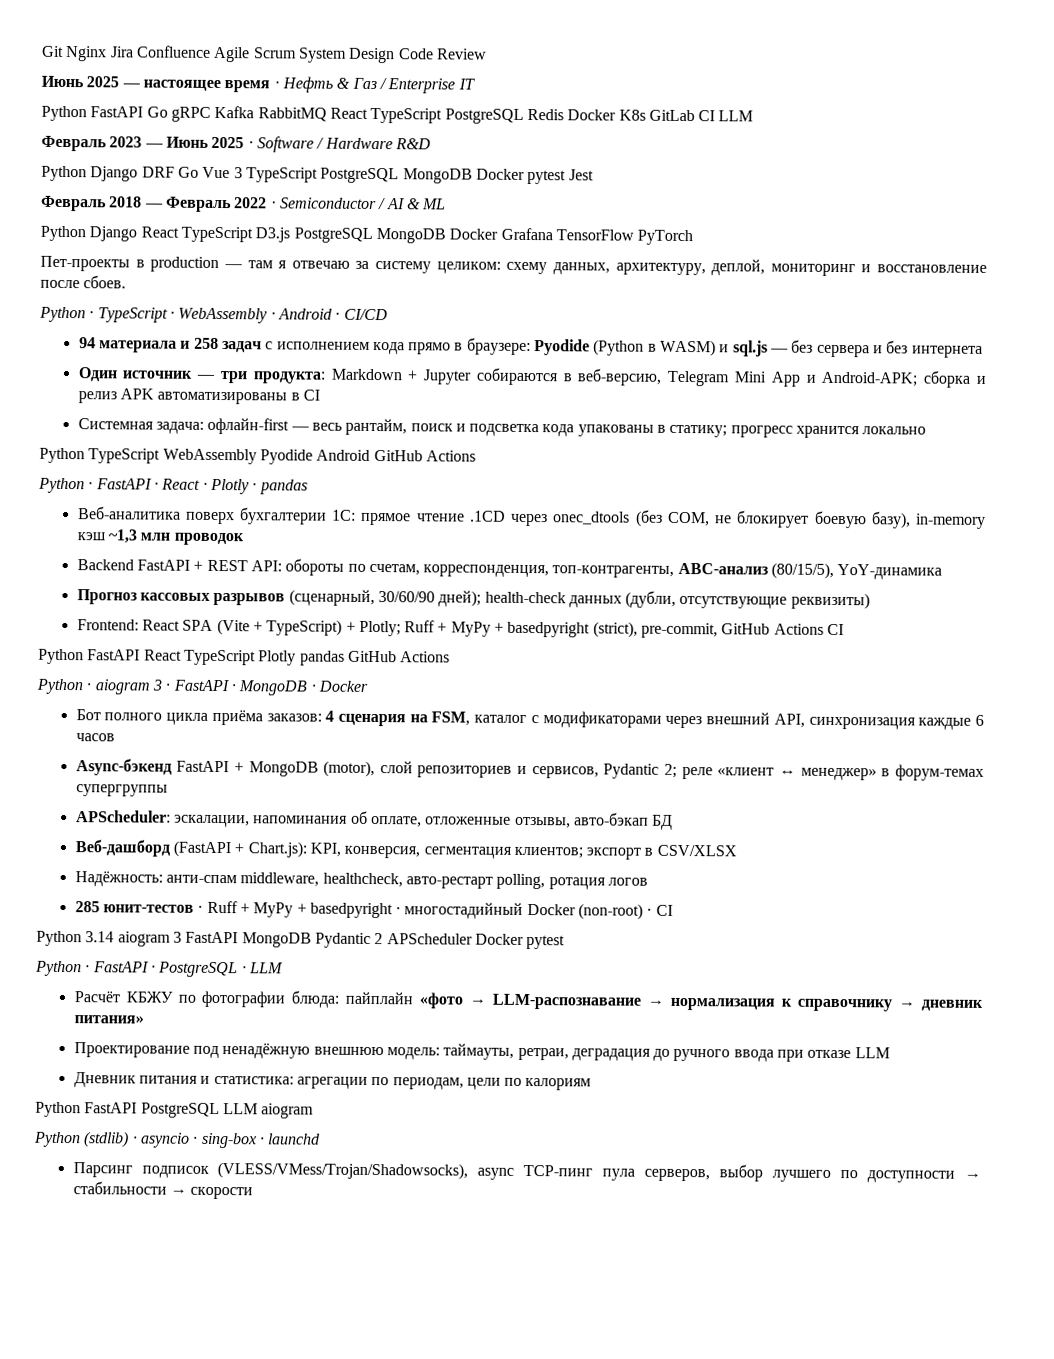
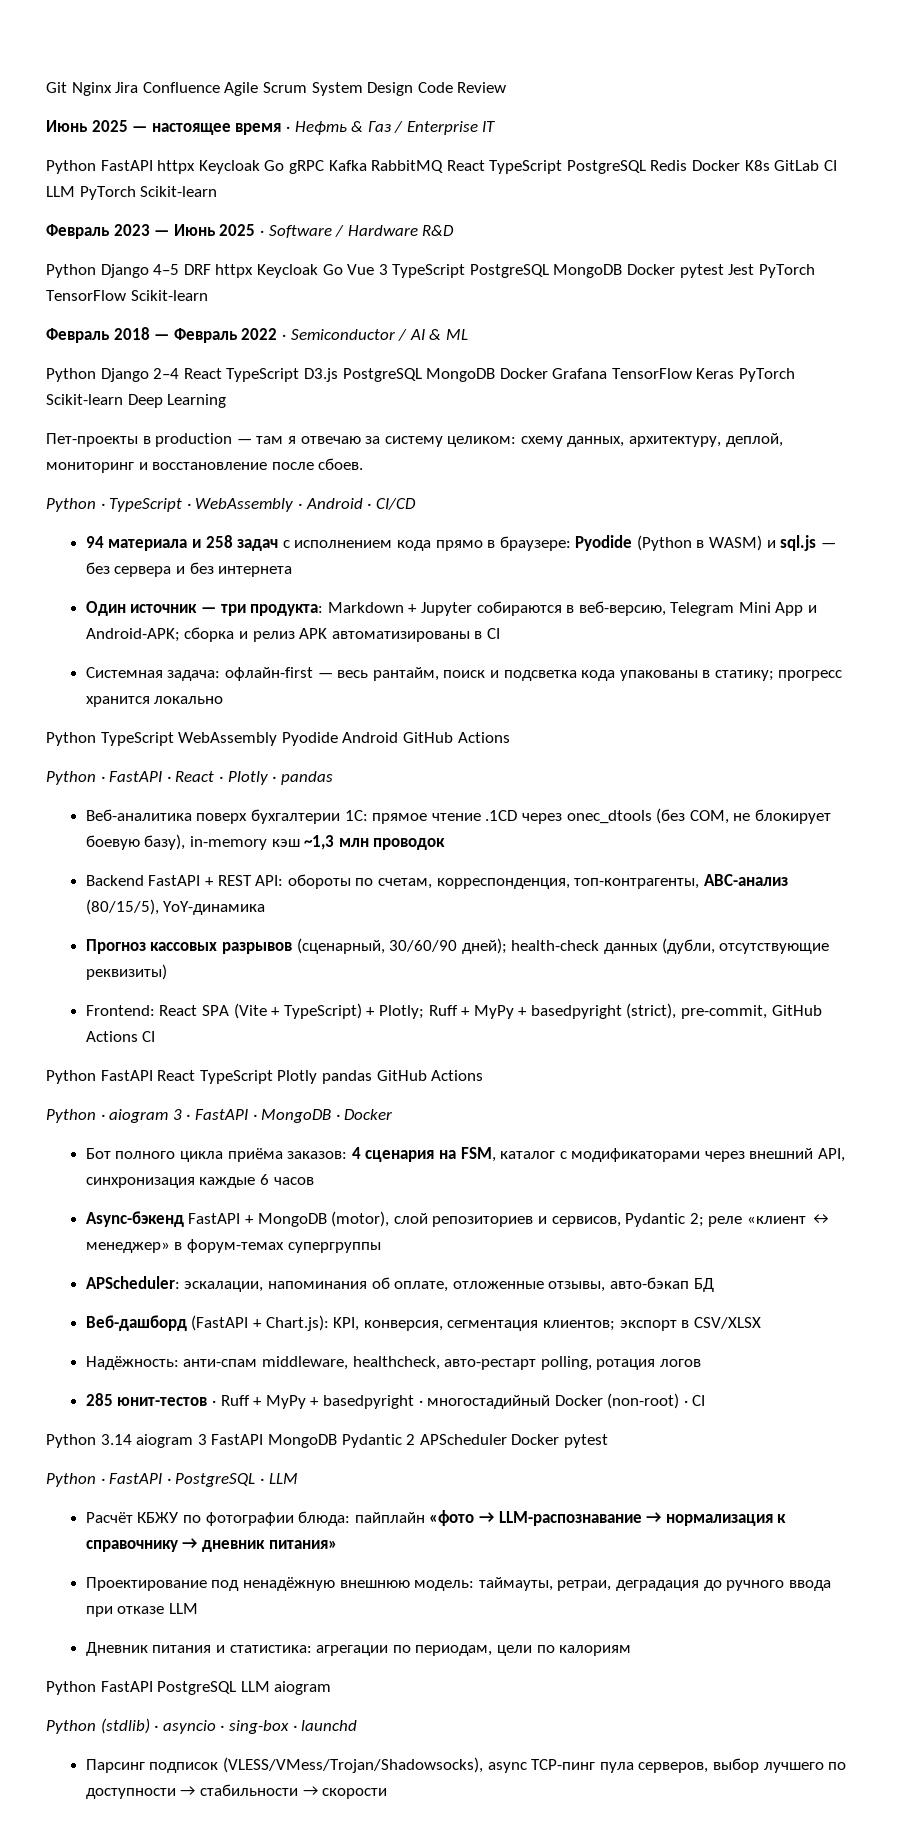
- Python FastAPI Go gRPC Kafka RabbitMQ React TypeScript PostgreSQL Redis Docker K8s GitLab CI LLM
+ Python FastAPI httpx Keycloak Go gRPC Kafka RabbitMQ React TypeScript PostgreSQL Redis Docker K8s GitLab CI LLM PyTorch Scikit-learn
- Python Django DRF Go Vue 3 TypeScript PostgreSQL MongoDB Docker pytest Jest
+ Python Django 4–5 DRF httpx Keycloak Go Vue 3 TypeScript PostgreSQL MongoDB Docker pytest Jest PyTorch TensorFlow Scikit-learn
- Python Django React TypeScript D3.js PostgreSQL MongoDB Docker Grafana TensorFlow PyTorch
+ Python Django 2–4 React TypeScript D3.js PostgreSQL MongoDB Docker Grafana TensorFlow Keras PyTorch Scikit-learn Deep Learning

